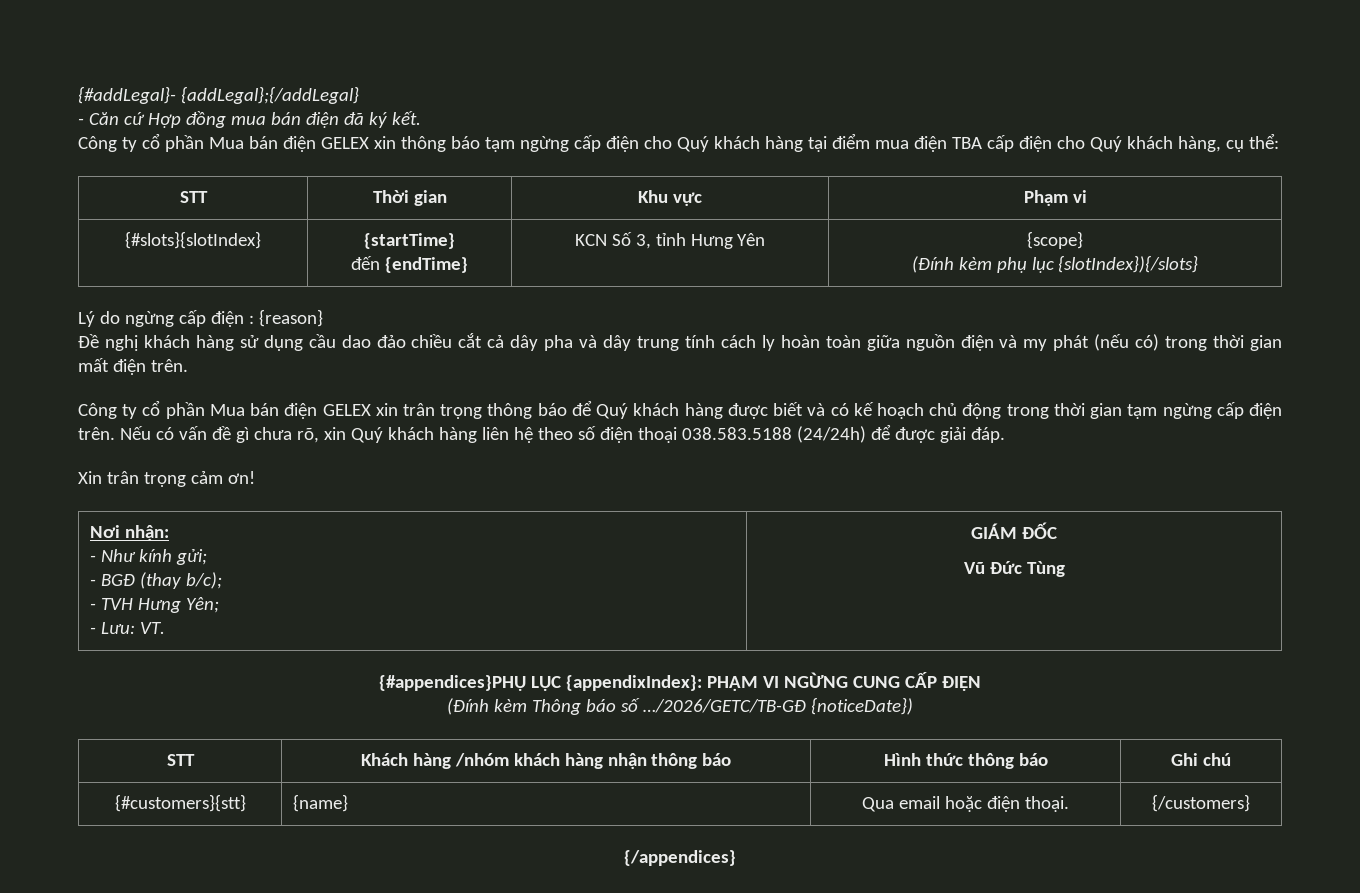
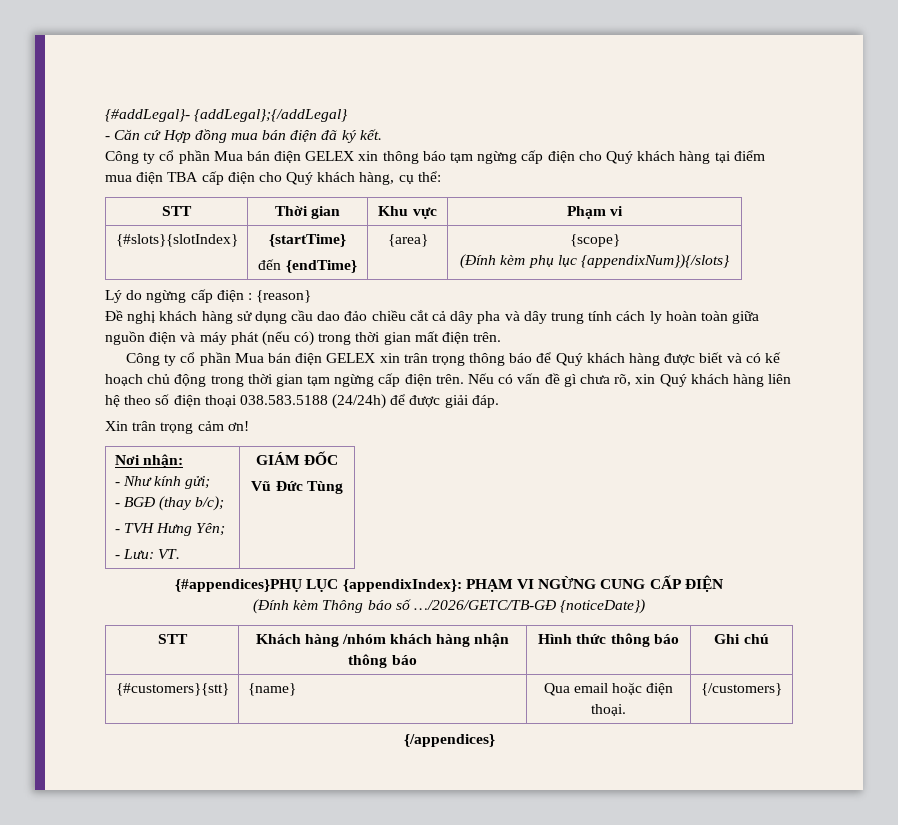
  {#slots}{slotIndex} | {startTime}
- đến {endTime} | KCN Số 3, tỉnh Hưng Yên | {scope}
- (Đính kèm phụ lục {slotIndex}){/slots}
+ đến {endTime} | {area} | {scope}
+ (Đính kèm phụ lục {appendixNum}){/slots}
- Đề nghị khách hàng sử dụng cầu dao đảo chiều cắt cả dây pha và dây trung tính cách ly hoàn toàn giữa nguồn điện và my phát (nếu có) trong thời gian mất điện trên.
+ Đề nghị khách hàng sử dụng cầu dao đảo chiều cắt cả dây pha và dây trung tính cách ly hoàn toàn giữa nguồn điện và máy phát (nếu có) trong thời gian mất điện trên.

